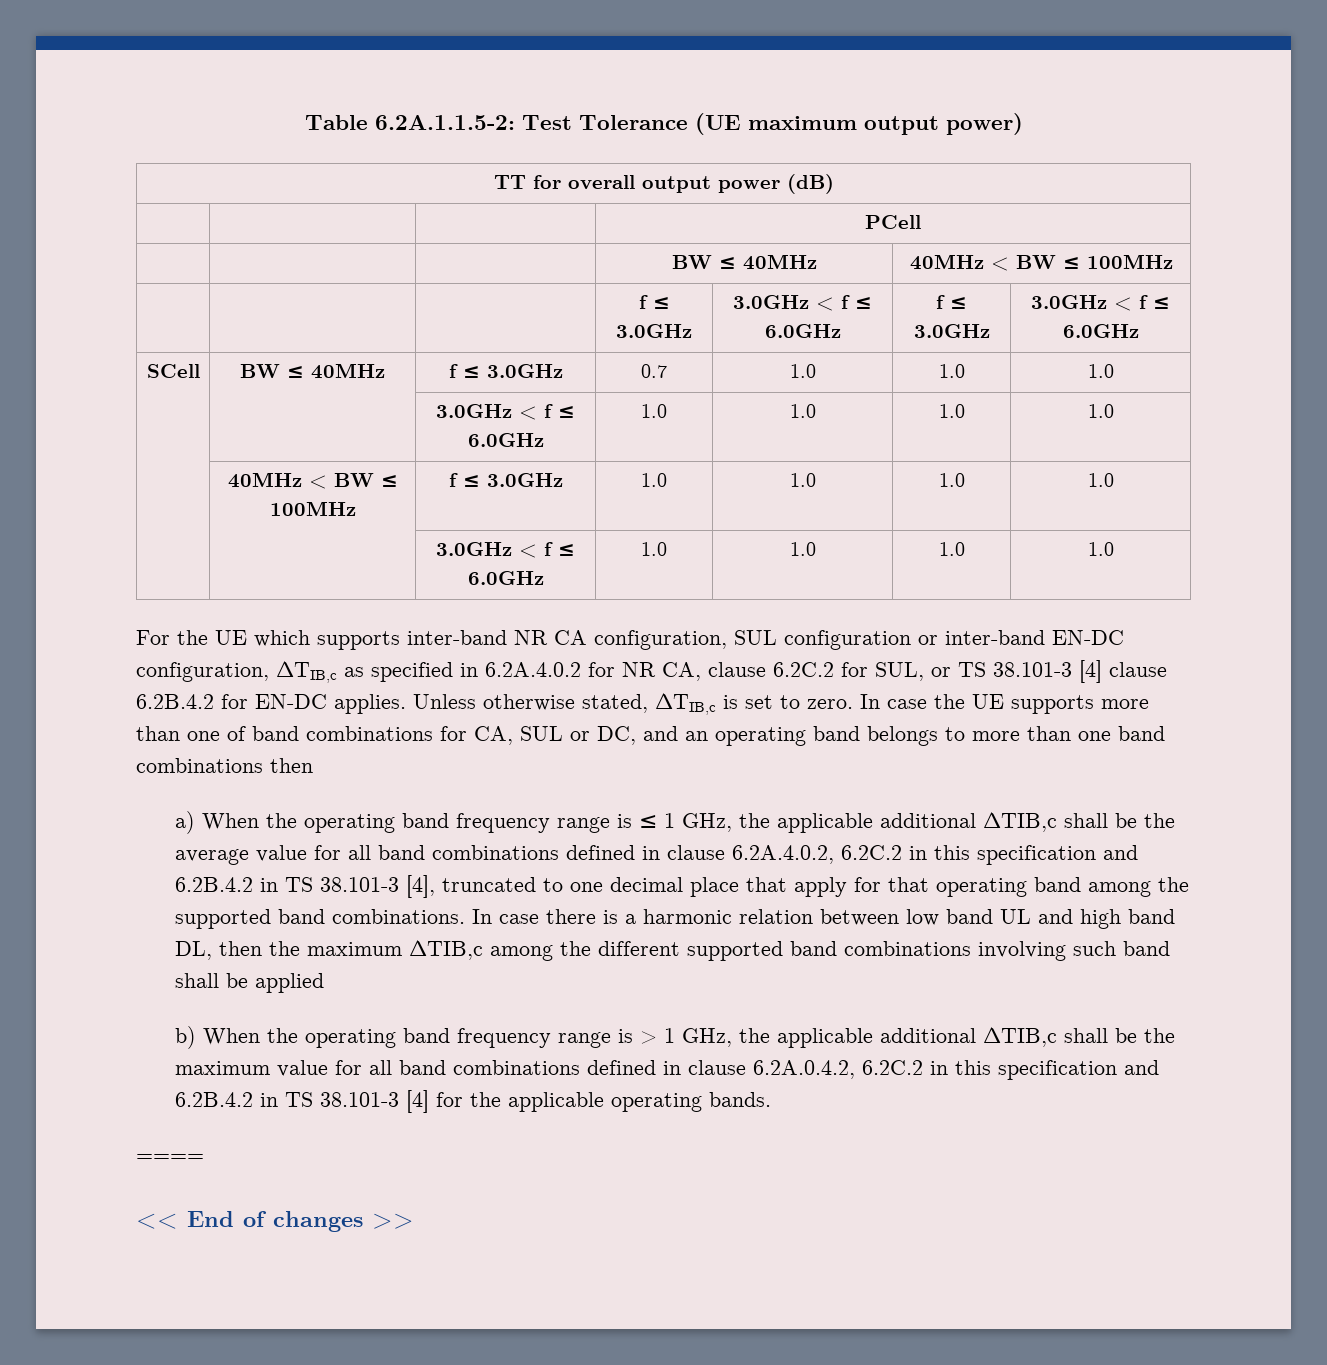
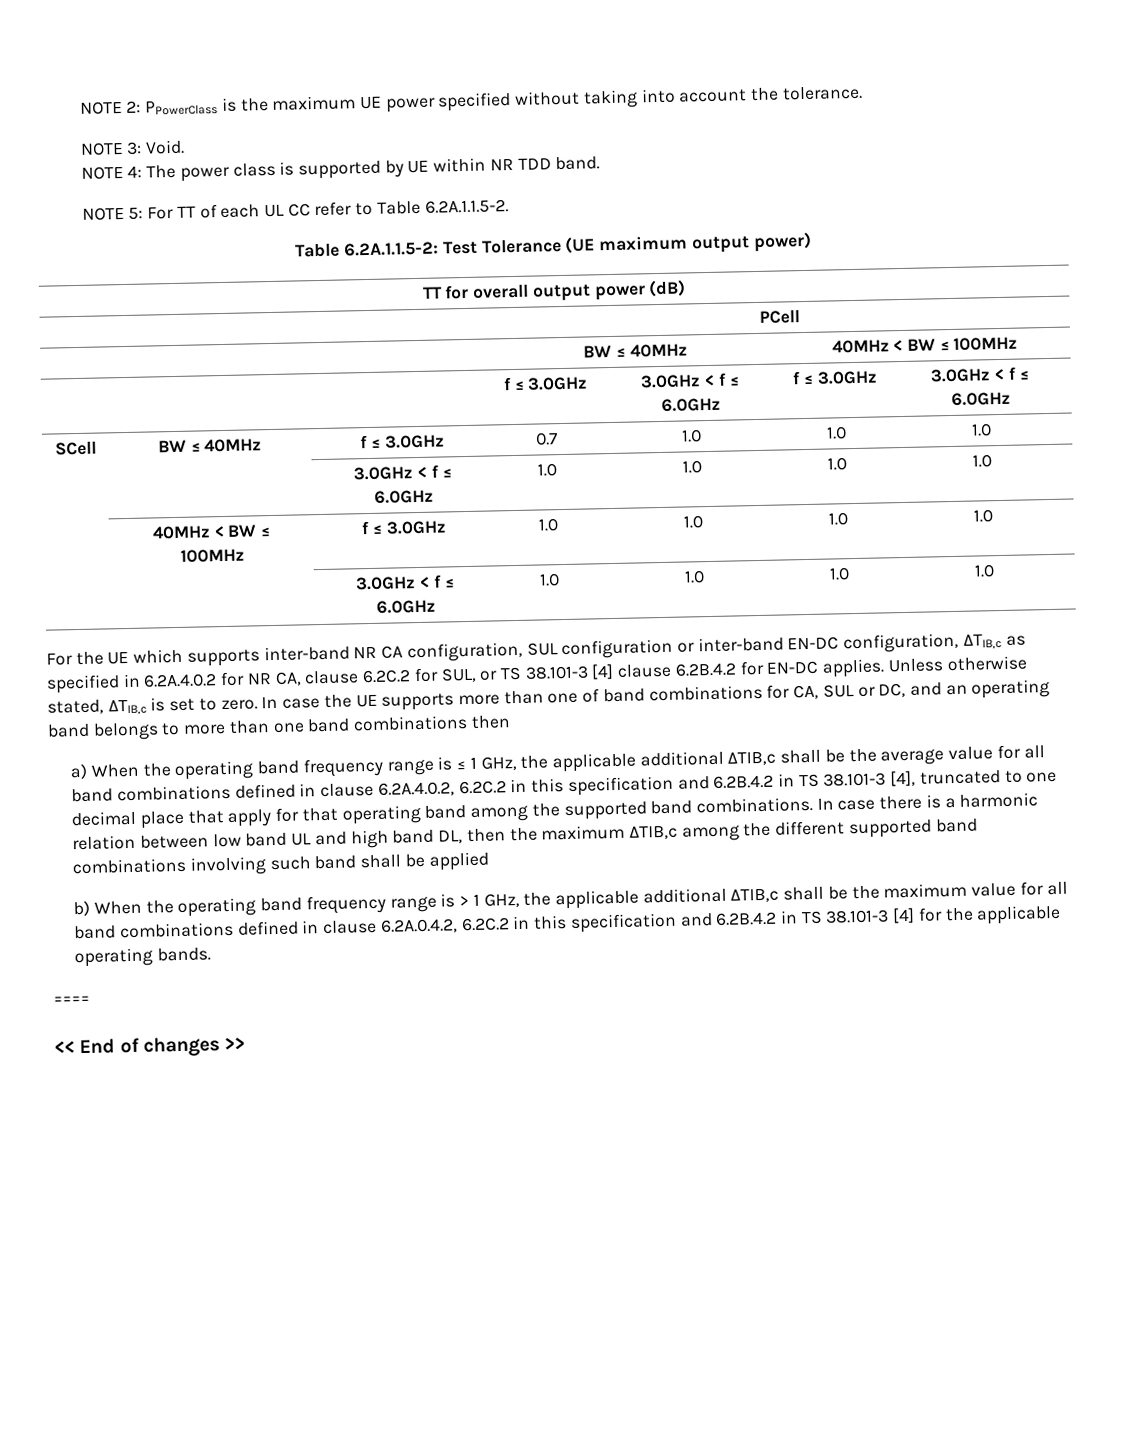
+ NOTE 2: PPowerClass is the maximum UE power specified without taking into account the tolerance.
+ NOTE 3: Void.
+ NOTE 4: The power class is supported by UE within NR TDD band.
+ NOTE 5: For TT of each UL CC refer to Table 6.2A.1.1.5-2.

